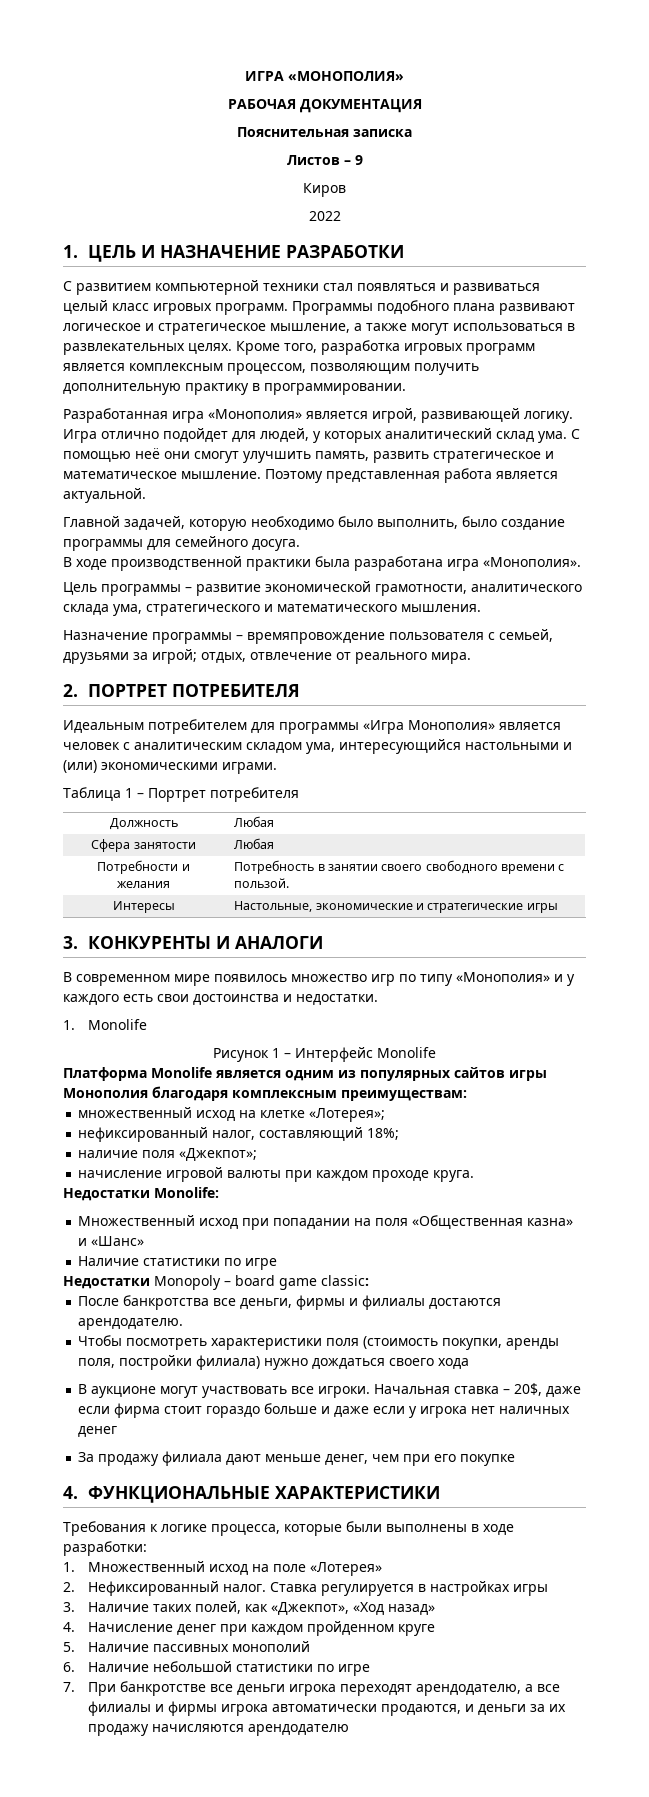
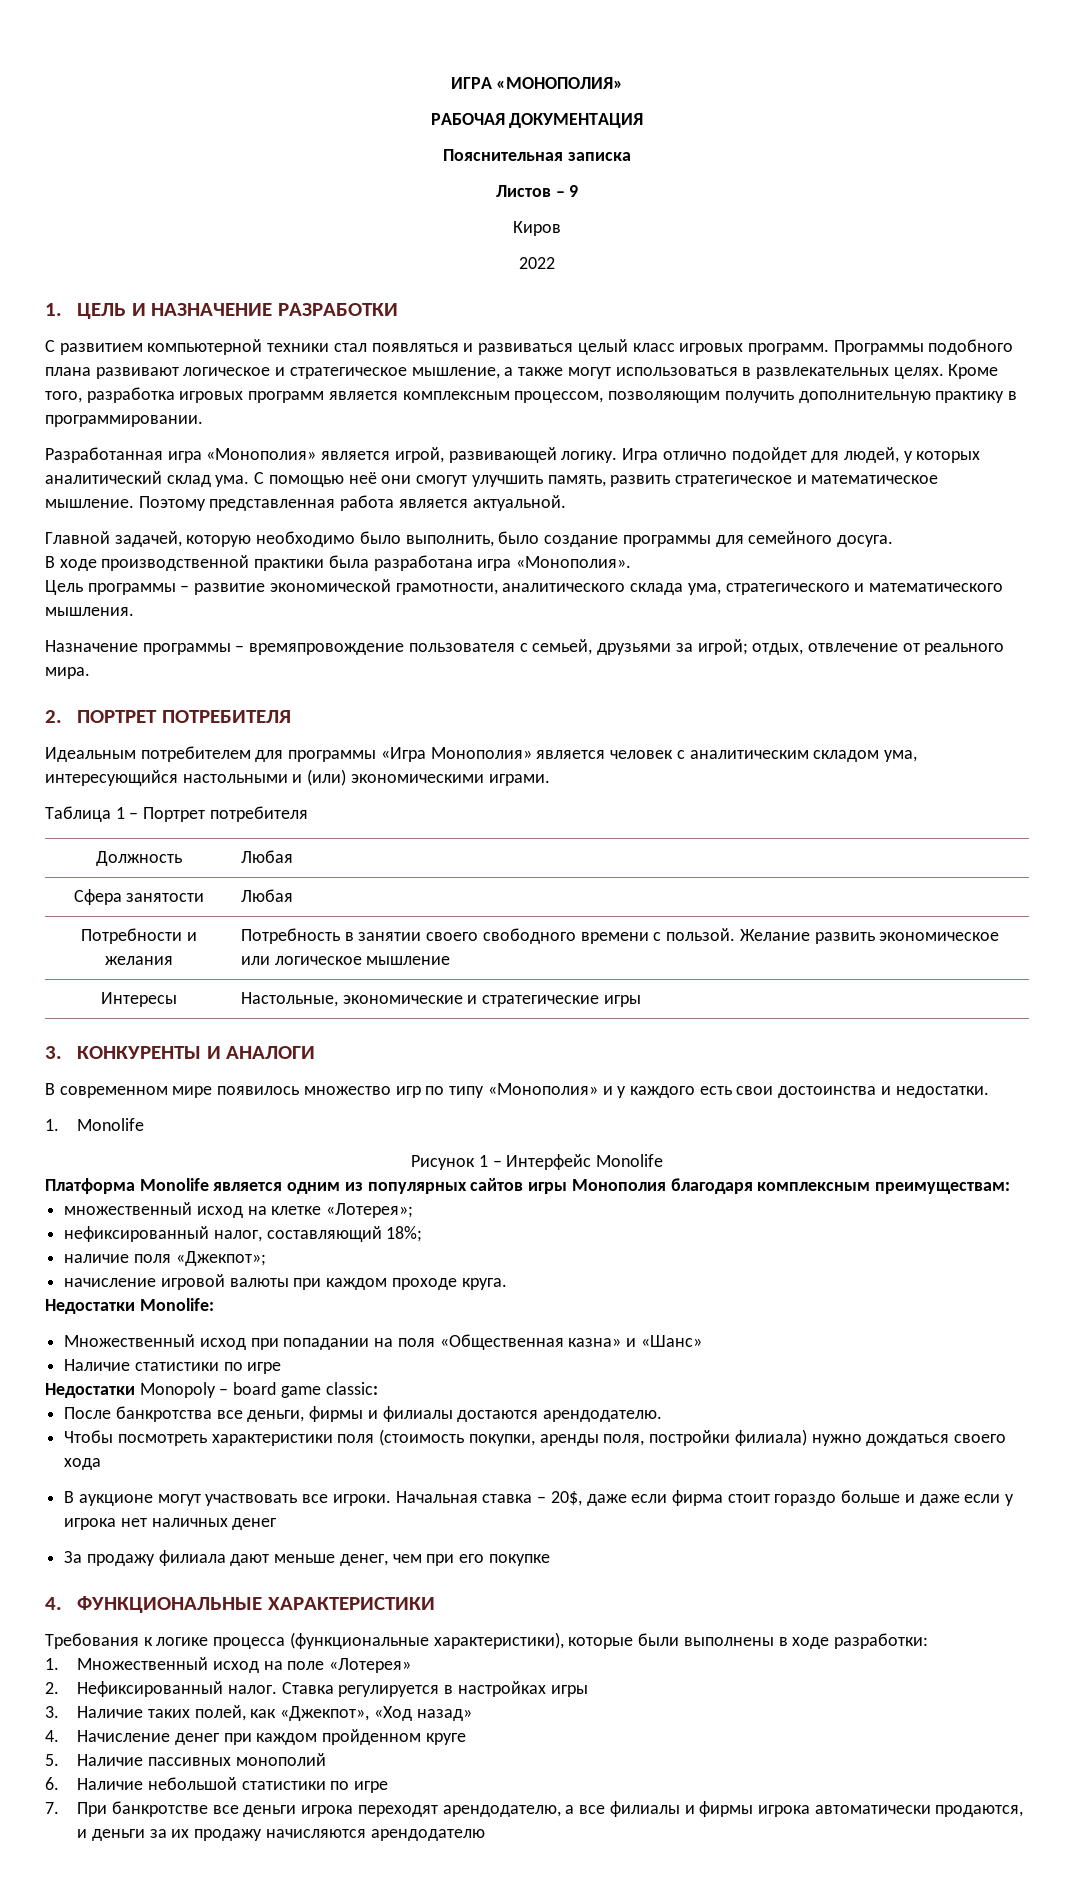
- Потребности и желания | Потребность в занятии своего свободного времени с пользой.
+ Потребности и желания | Потребность в занятии своего свободного времени с пользой. Желание развить экономическое или логическое мышление
- Требования к логике процесса, которые были выполнены в ходе разработки:
+ Требования к логике процесса (функциональные характеристики), которые были выполнены в ходе разработки:

